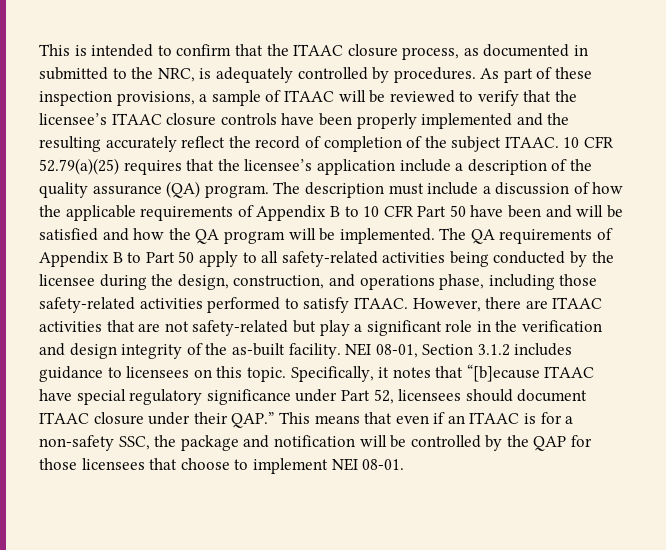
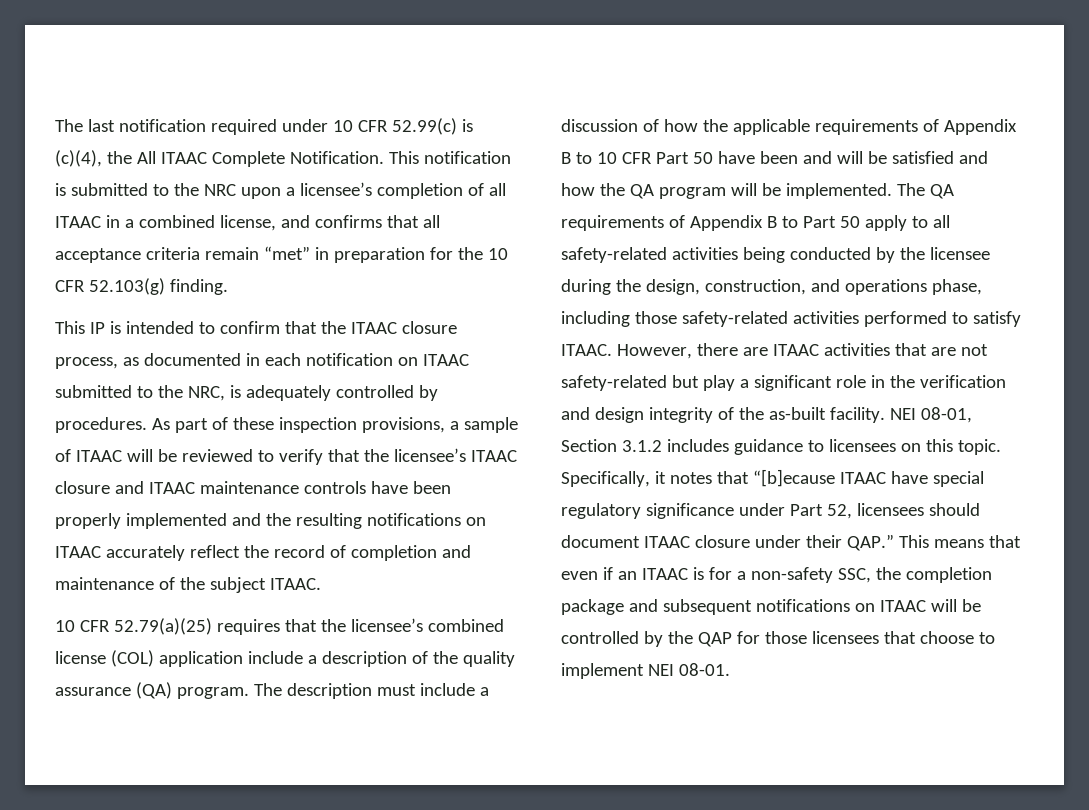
- This is intended to confirm that the ITAAC closure process, as documented in submitted to the NRC, is adequately controlled by procedures.
+ The last notification required under 10 CFR 52.99(c) is (c)(4), the All ITAAC Complete Notification. This notification is submitted to the NRC upon a licensee’s completion of all ITAAC in a combined license, and confirms that all acceptance criteria remain “met” in preparation for the 10 CFR 52.103(g) finding.
+ This IP is intended to confirm that the ITAAC closure process, as documented in each notification on ITAAC submitted to the NRC, is adequately controlled by procedures.
- As part of these inspection provisions, a sample of ITAAC will be reviewed to verify that the licensee’s ITAAC closure controls have been properly implemented and the resulting accurately reflect the record of completion of the subject ITAAC. 10 CFR 52.79(a)(25) requires that the licensee’s application include a description of the quality assurance (QA) program.
+ As part of these inspection provisions, a sample of ITAAC will be reviewed to verify that the licensee’s ITAAC closure and ITAAC maintenance controls have been properly implemented and the resulting notifications on ITAAC accurately reflect the record of completion and maintenance of the subject ITAAC.
+ 10 CFR 52.79(a)(25) requires that the licensee’s combined license (COL) application include a description of the quality assurance (QA) program.
- Specifically, it notes that “[b]ecause ITAAC have special regulatory significance under Part 52, licensees should document ITAAC closure under their QAP.” This means that even if an ITAAC is for a non-safety SSC, the package and notification will be controlled by the QAP for those licensees that choose to implement NEI 08-01.
+ Specifically, it notes that “[b]ecause ITAAC have special regulatory significance under Part 52, licensees should document ITAAC closure under their QAP.” This means that even if an ITAAC is for a non-safety SSC, the completion package and subsequent notifications on ITAAC will be controlled by the QAP for those licensees that choose to implement NEI 08-01.

